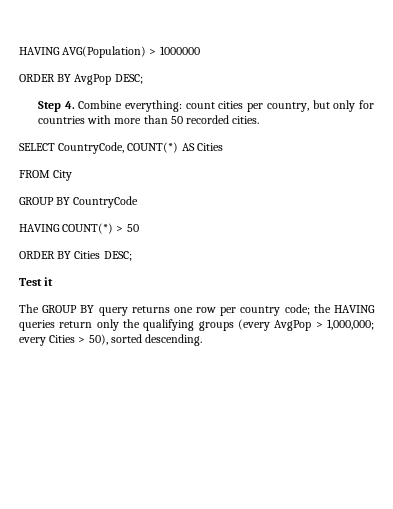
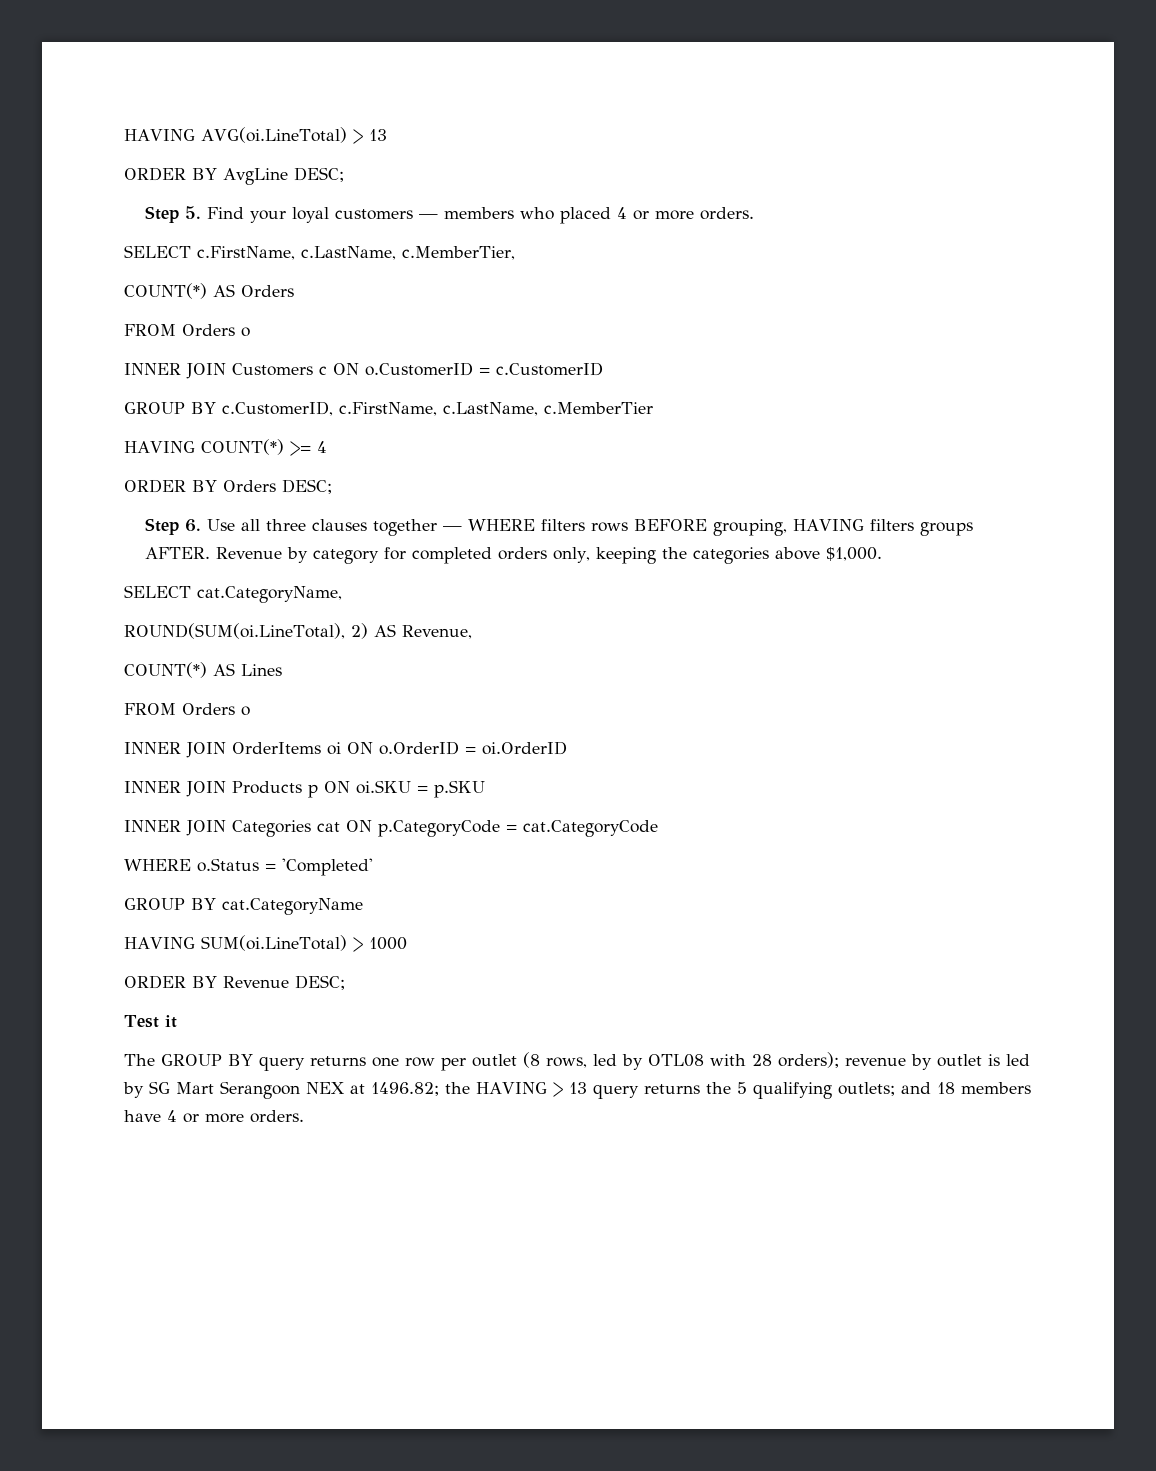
- HAVING AVG(Population) > 1000000
- ORDER BY AvgPop DESC;
- Step 4. Combine everything: count cities per country, but only for countries with more than 50 recorded cities.
- SELECT CountryCode, COUNT(*) AS Cities
- FROM City
- GROUP BY CountryCode
+ HAVING AVG(oi.LineTotal) > 13
+ ORDER BY AvgLine DESC;
+ Step 5. Find your loyal customers — members who placed 4 or more orders.
+ SELECT c.FirstName, c.LastName, c.MemberTier,
+ COUNT(*) AS Orders
+ FROM Orders o
+ INNER JOIN Customers c ON o.CustomerID = c.CustomerID
+ GROUP BY c.CustomerID, c.FirstName, c.LastName, c.MemberTier
- HAVING COUNT(*) > 50
- ORDER BY Cities DESC;
+ HAVING COUNT(*) >= 4
+ ORDER BY Orders DESC;
+ Step 6. Use all three clauses together — WHERE filters rows BEFORE grouping, HAVING filters groups AFTER. Revenue by category for completed orders only, keeping the categories above $1,000.
+ SELECT cat.CategoryName,
+ ROUND(SUM(oi.LineTotal), 2) AS Revenue,
+ COUNT(*) AS Lines
+ FROM Orders o
+ INNER JOIN OrderItems oi ON o.OrderID = oi.OrderID
+ INNER JOIN Products p ON oi.SKU = p.SKU
+ INNER JOIN Categories cat ON p.CategoryCode = cat.CategoryCode
+ WHERE o.Status = 'Completed'
+ GROUP BY cat.CategoryName
+ HAVING SUM(oi.LineTotal) > 1000
+ ORDER BY Revenue DESC;
- The GROUP BY query returns one row per country code; the HAVING queries return only the qualifying groups (every AvgPop > 1,000,000; every Cities > 50), sorted descending.
+ The GROUP BY query returns one row per outlet (8 rows, led by OTL08 with 28 orders); revenue by outlet is led by SG Mart Serangoon NEX at 1496.82; the HAVING > 13 query returns the 5 qualifying outlets; and 18 members have 4 or more orders.

